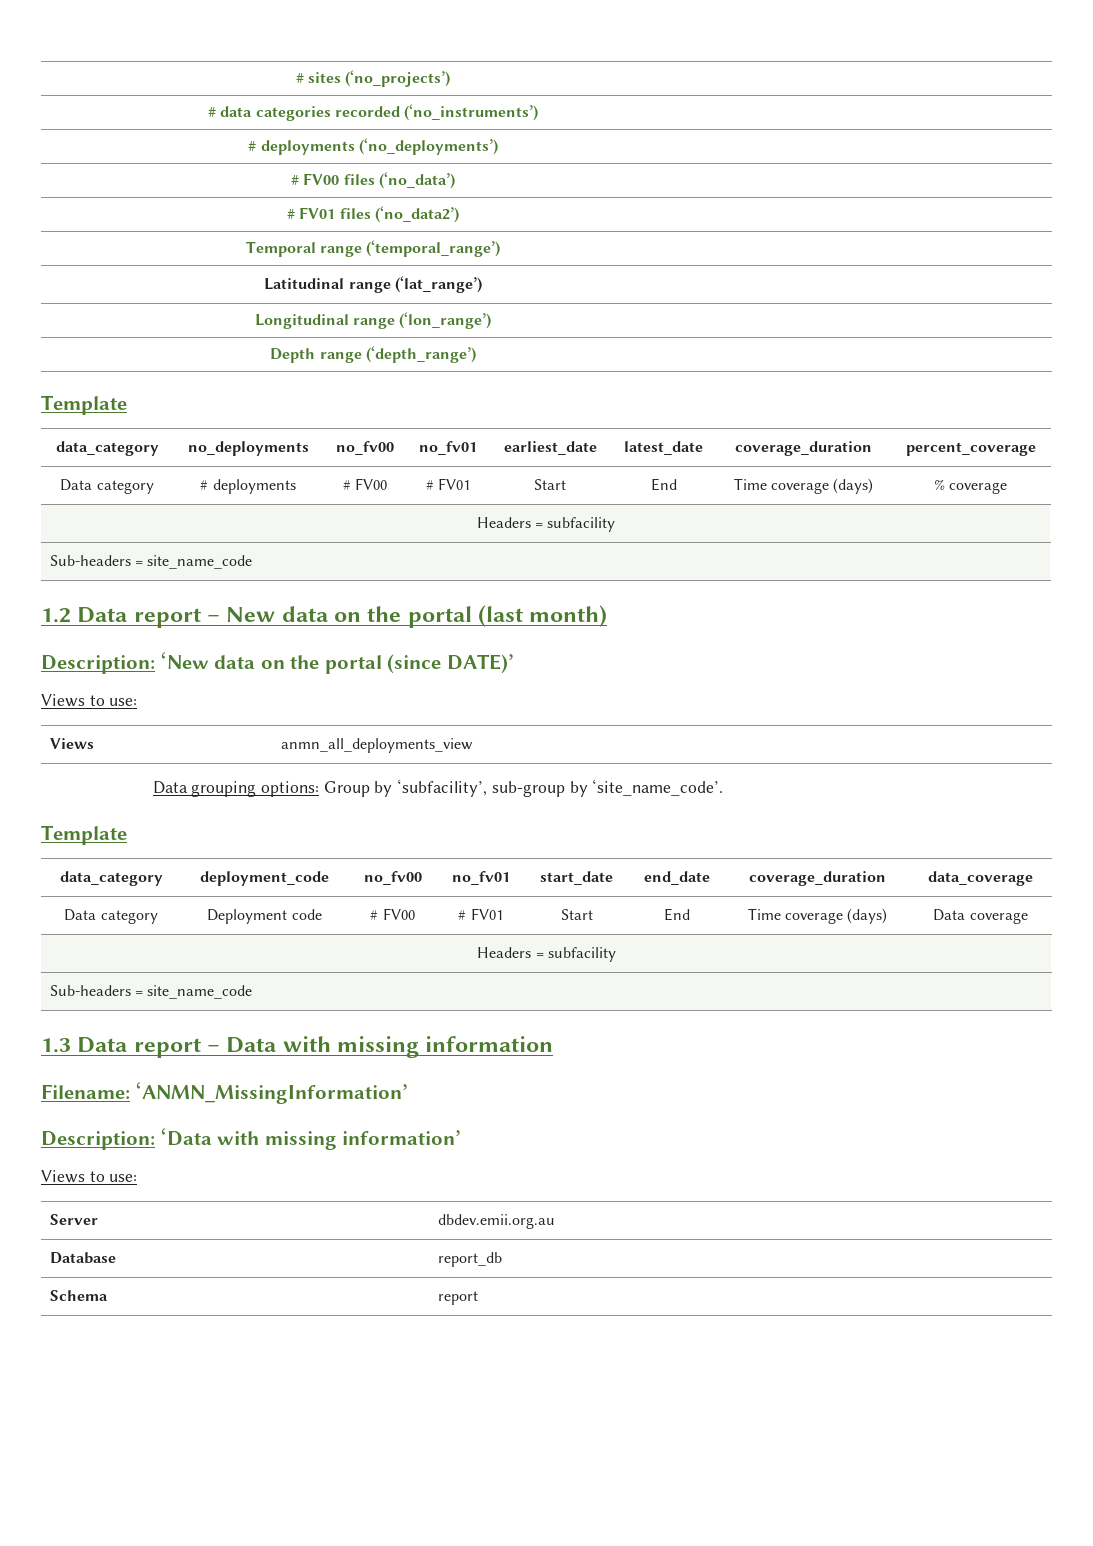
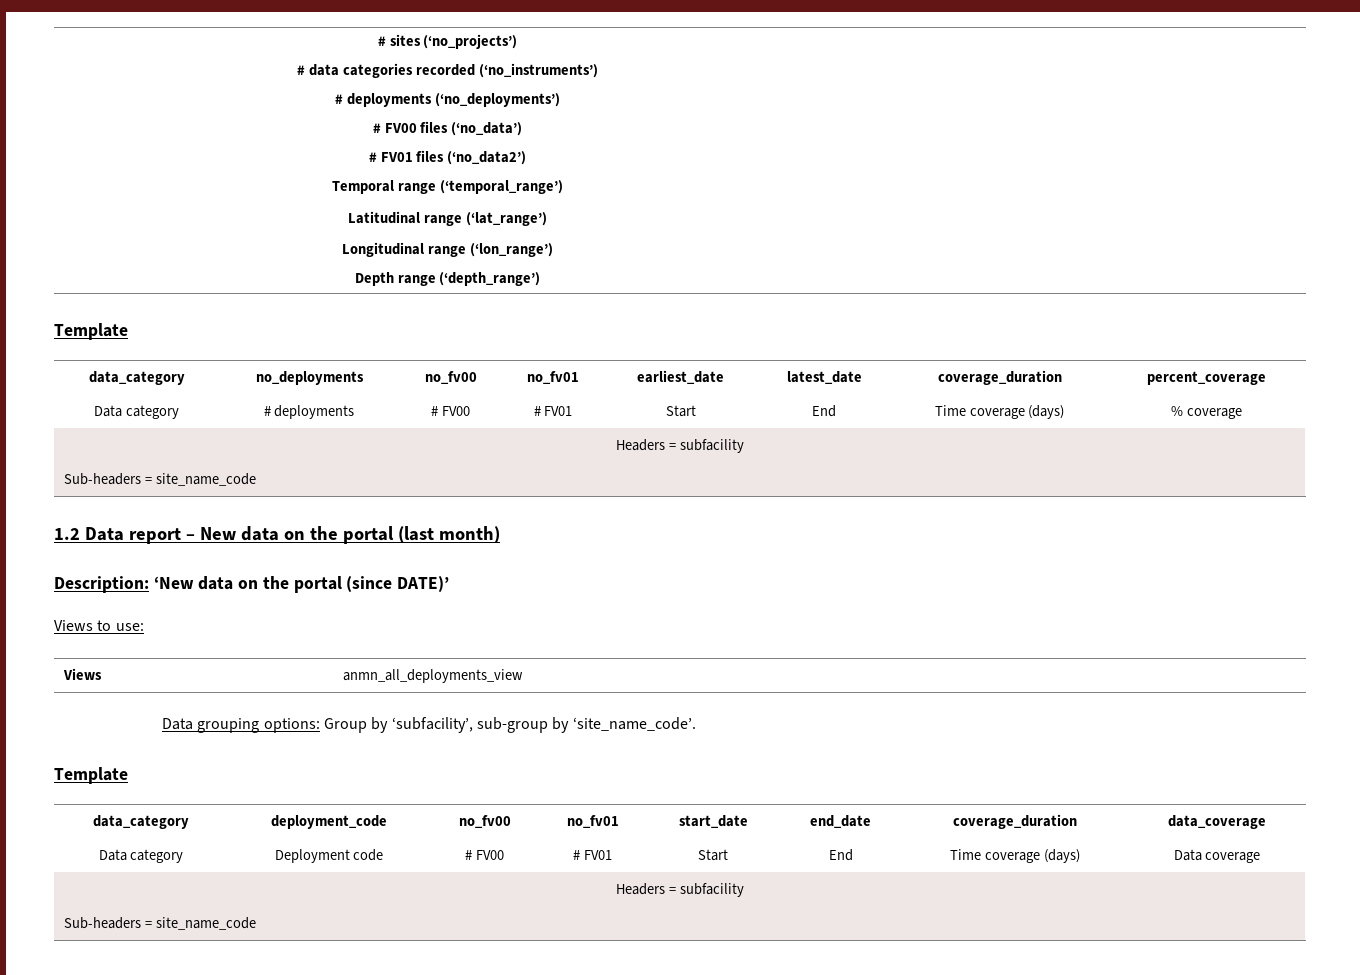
- 1.3 Data report – Data with missing information
- Filename: ‘ANMN_MissingInformation’
- Description: ‘Data with missing information’
- Views to use:
- Server | dbdev.emii.org.au
- Database | report_db
- Schema | report

